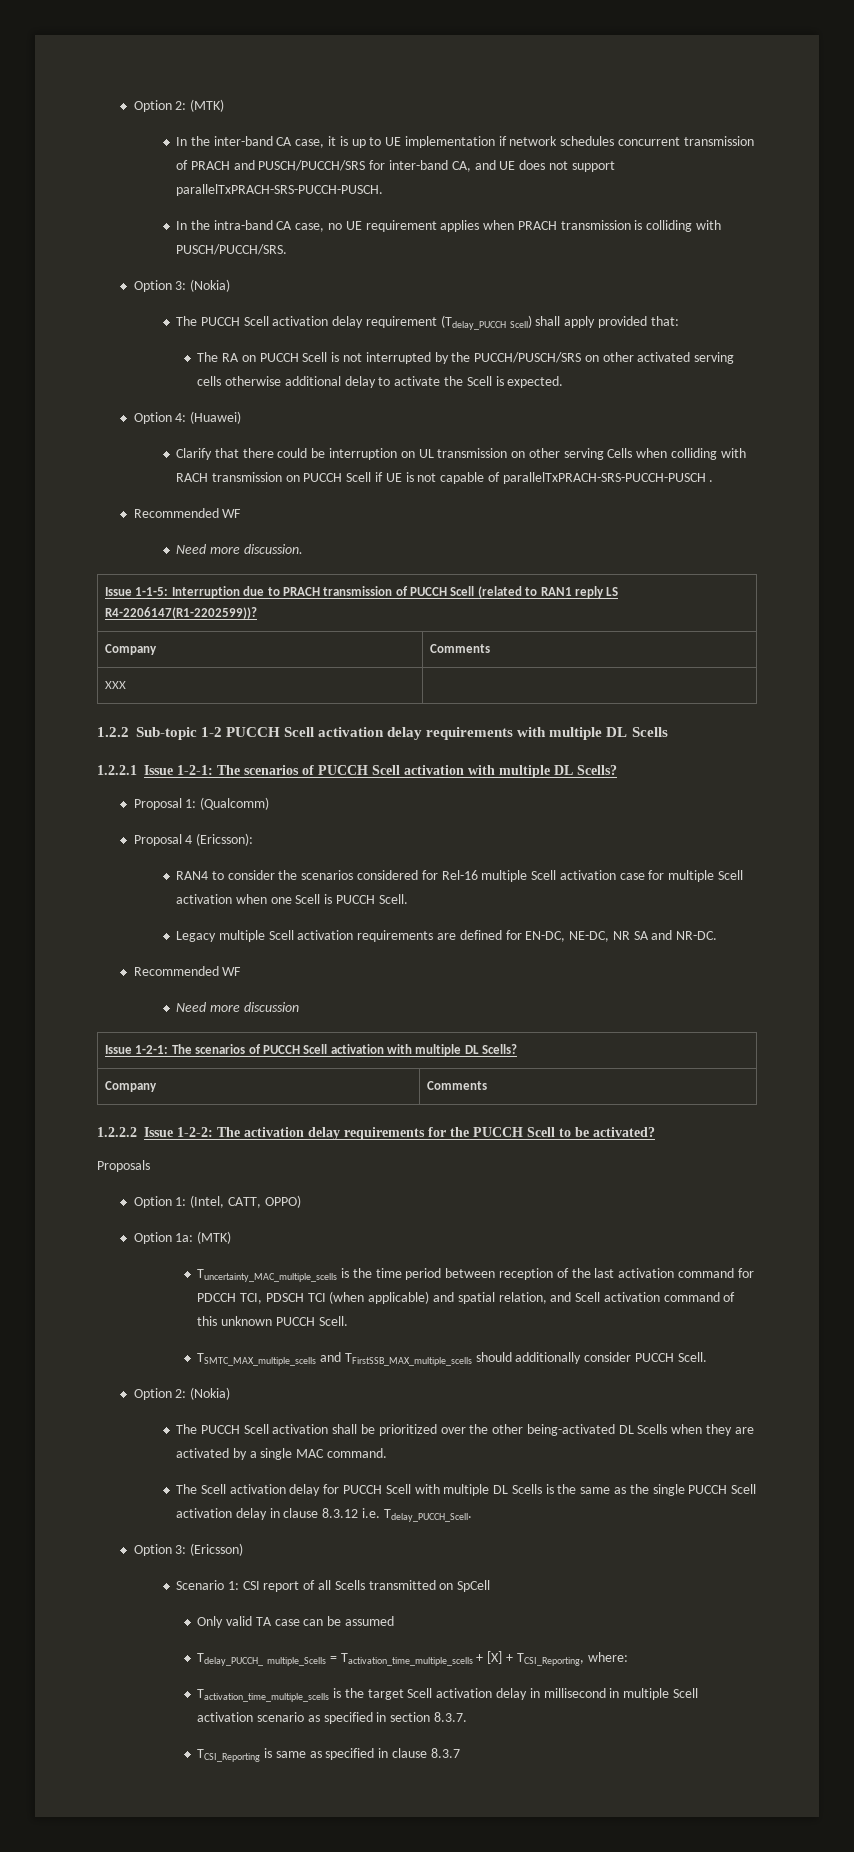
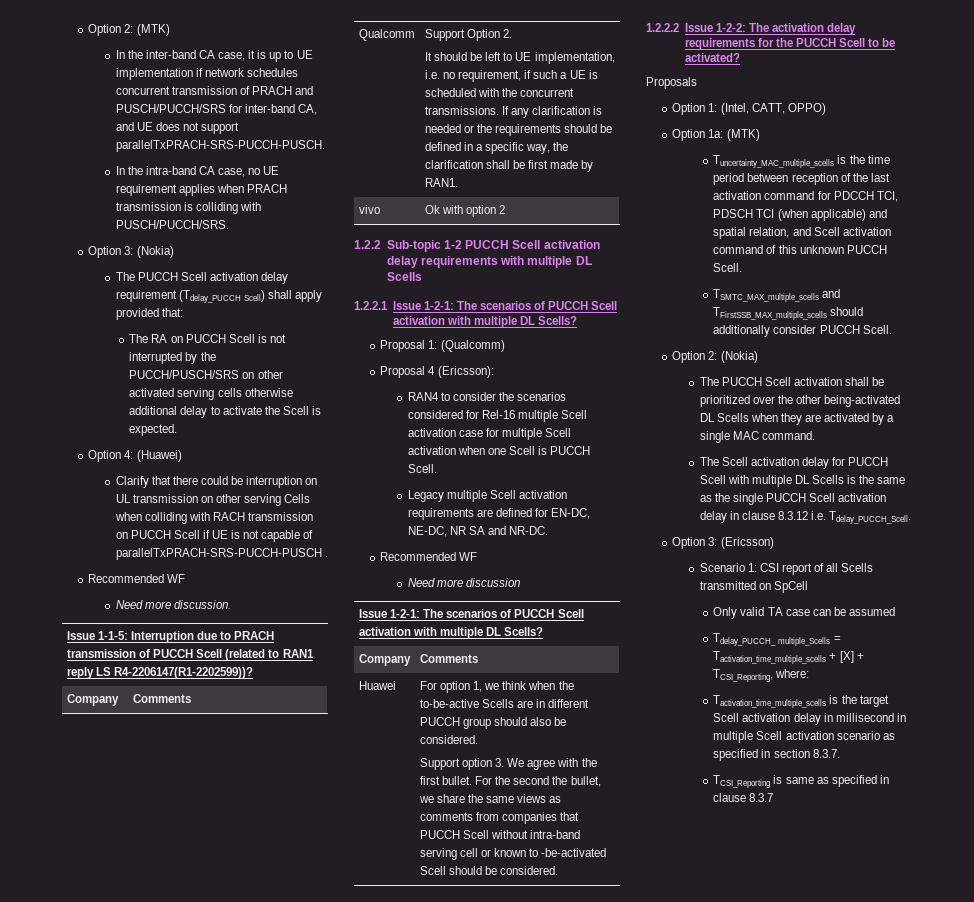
- XXX
+ Qualcomm | Support Option 2.
+ It should be left to UE implementation, i.e. no requirement, if such a UE is scheduled with the concurrent transmissions. If any clarification is needed or the requirements should be defined in a specific way, the clarification shall be first made by RAN1.
+ vivo | Ok with option 2
+ Huawei | For option 1, we think when the to-be-active Scells are in different PUCCH group should also be considered.
+ Support option 3. We agree with the first bullet. For the second the bullet, we share the same views as comments from companies that PUCCH Scell without intra-band serving cell or known to -be-activated Scell should be considered.

